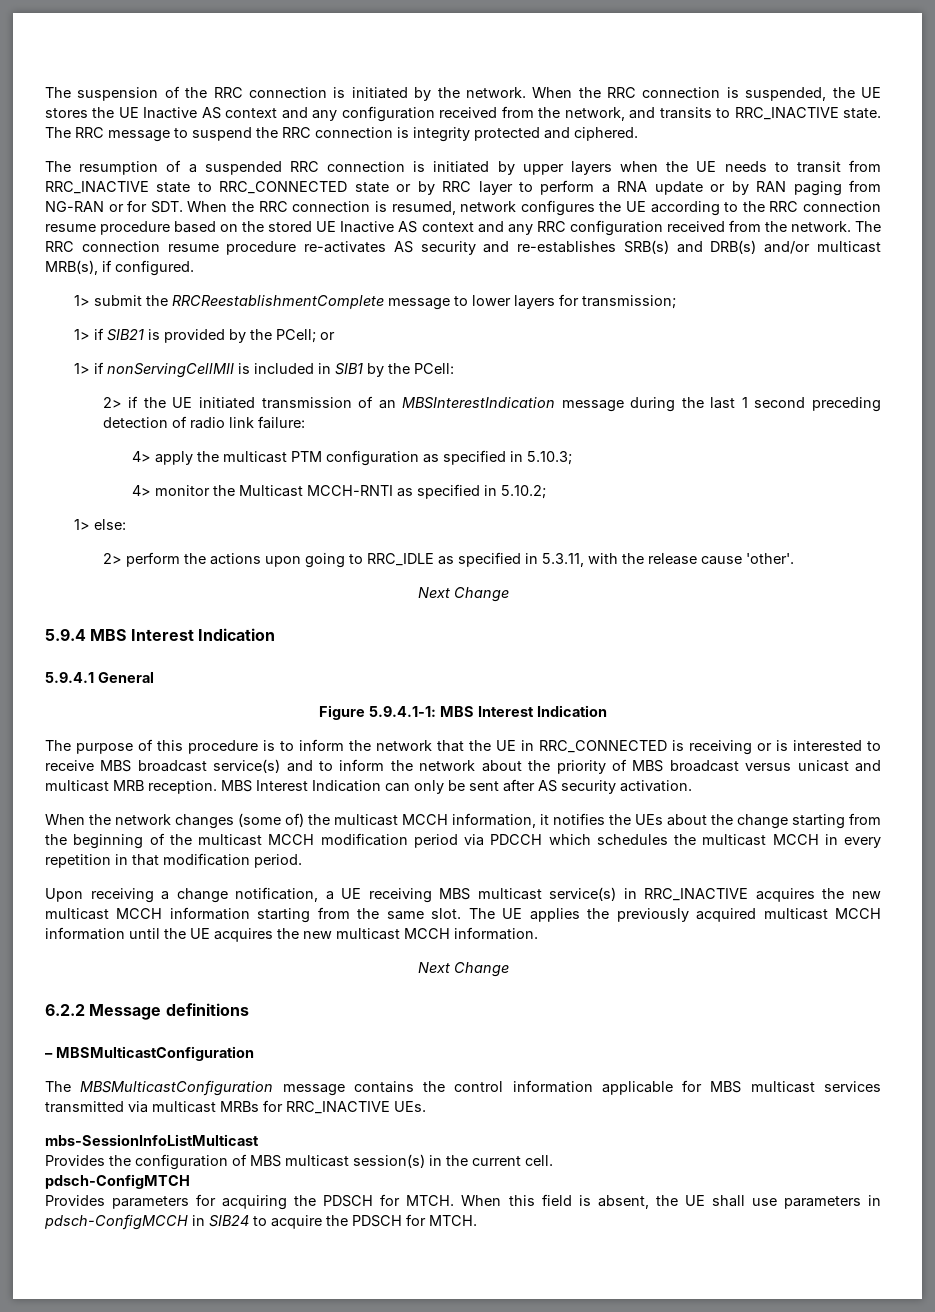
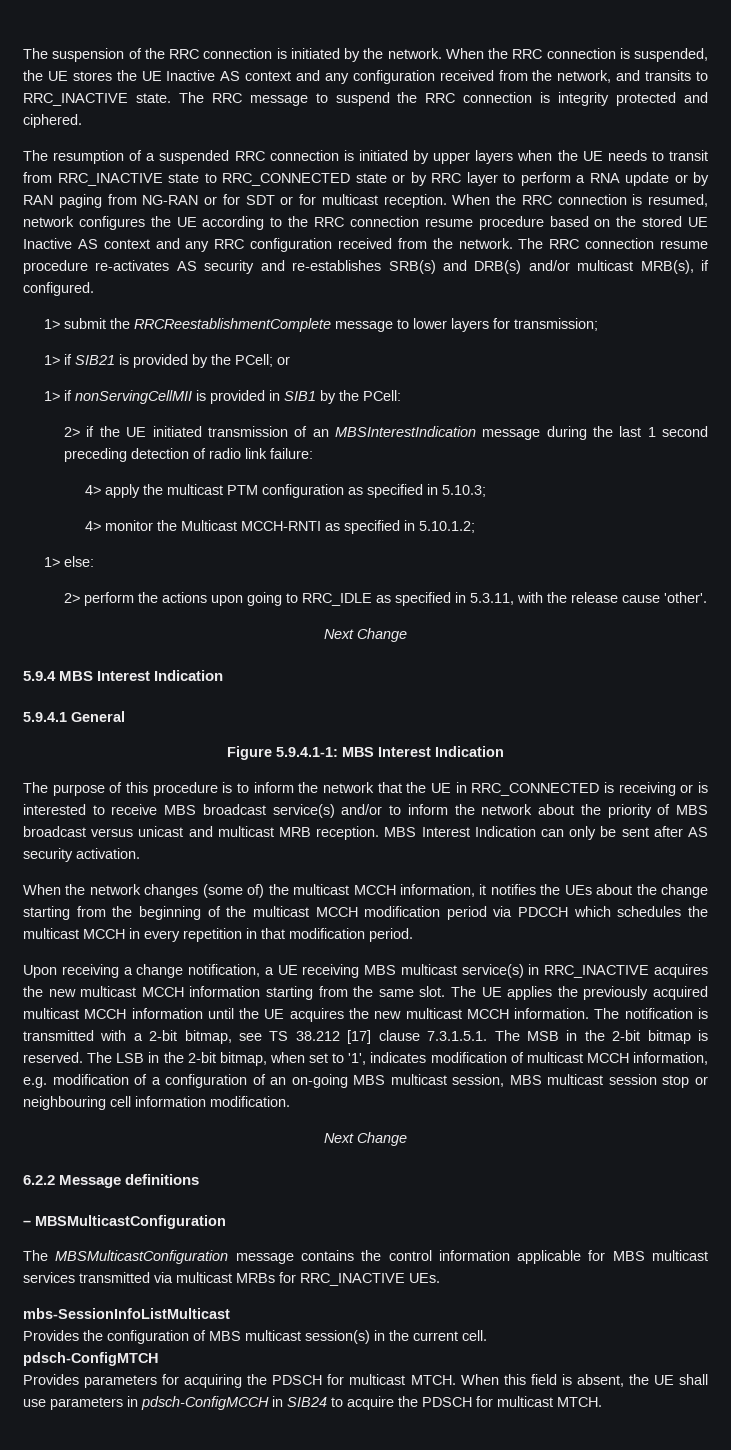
- The resumption of a suspended RRC connection is initiated by upper layers when the UE needs to transit from RRC_INACTIVE state to RRC_CONNECTED state or by RRC layer to perform a RNA update or by RAN paging from NG-RAN or for SDT. When the RRC connection is resumed, network configures the UE according to the RRC connection resume procedure based on the stored UE Inactive AS context and any RRC configuration received from the network.
+ The resumption of a suspended RRC connection is initiated by upper layers when the UE needs to transit from RRC_INACTIVE state to RRC_CONNECTED state or by RRC layer to perform a RNA update or by RAN paging from NG-RAN or for SDT or for multicast reception. When the RRC connection is resumed, network configures the UE according to the RRC connection resume procedure based on the stored UE Inactive AS context and any RRC configuration received from the network.
- 1> if nonServingCellMII is included in SIB1 by the PCell:
+ 1> if nonServingCellMII is provided in SIB1 by the PCell:
- 4> monitor the Multicast MCCH-RNTI as specified in 5.10.2;
+ 4> monitor the Multicast MCCH-RNTI as specified in 5.10.1.2;
- The purpose of this procedure is to inform the network that the UE in RRC_CONNECTED is receiving or is interested to receive MBS broadcast service(s) and to inform the network about the priority of MBS broadcast versus unicast and multicast MRB reception.
+ The purpose of this procedure is to inform the network that the UE in RRC_CONNECTED is receiving or is interested to receive MBS broadcast service(s) and/or to inform the network about the priority of MBS broadcast versus unicast and multicast MRB reception.
+ The notification is transmitted with a 2-bit bitmap, see TS 38.212 [17] clause 7.3.1.5.1. The MSB in the 2-bit bitmap is reserved. The LSB in the 2-bit bitmap, when set to '1', indicates modification of multicast MCCH information, e.g. modification of a configuration of an on-going MBS multicast session, MBS multicast session stop or neighbouring cell information modification.
- Provides parameters for acquiring the PDSCH for MTCH.
+ Provides parameters for acquiring the PDSCH for multicast MTCH.
- When this field is absent, the UE shall use parameters in pdsch-ConfigMCCH in SIB24 to acquire the PDSCH for MTCH.
+ When this field is absent, the UE shall use parameters in pdsch-ConfigMCCH in SIB24 to acquire the PDSCH for multicast MTCH.

